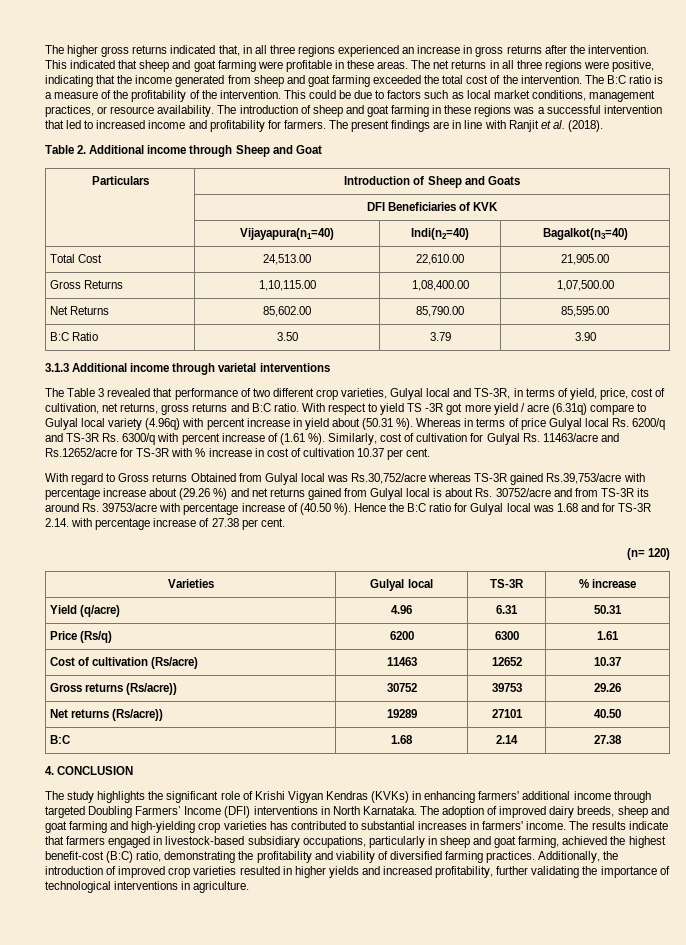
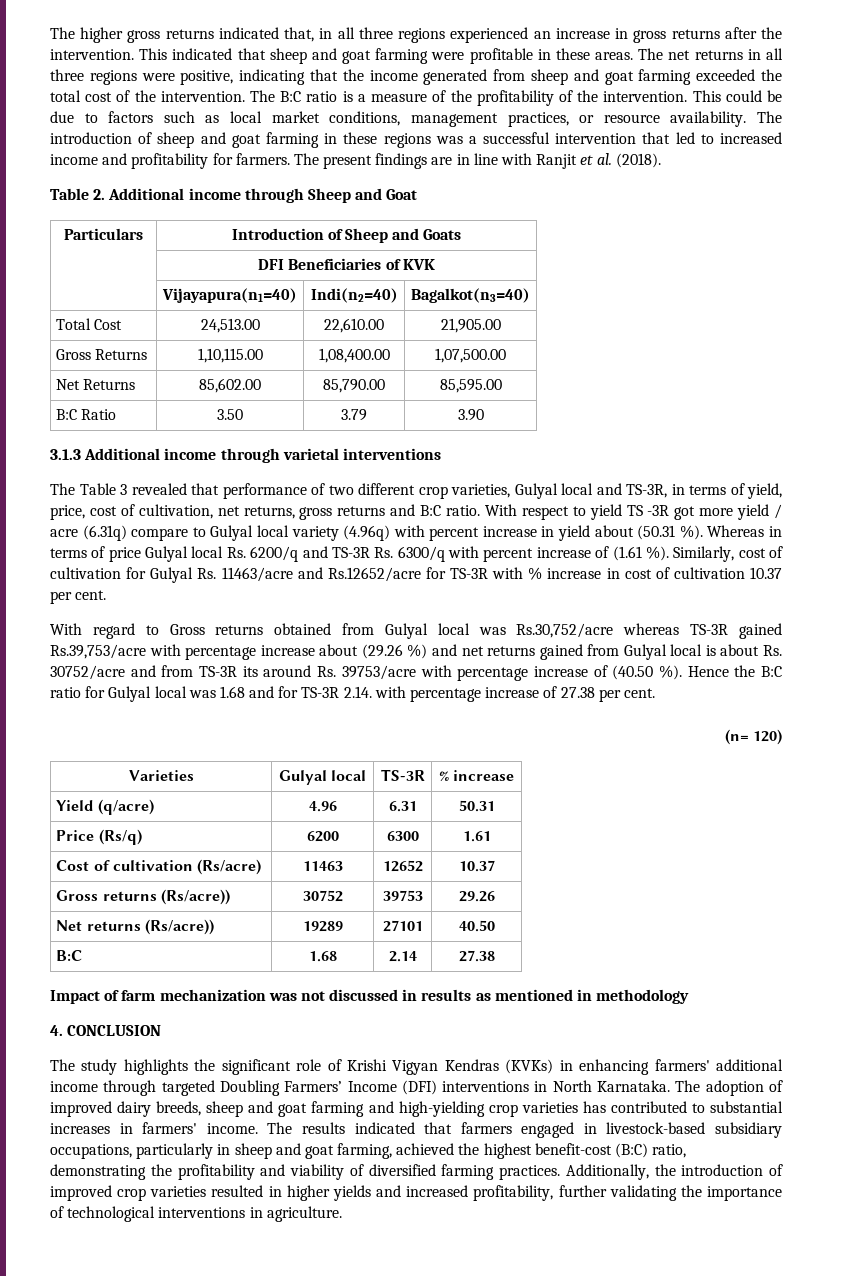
- With regard to Gross returns Obtained from Gulyal local was Rs.30,752/acre whereas TS-3R gained Rs.39,753/acre with percentage increase about (29.26 %) and net returns gained from Gulyal local is about Rs. 30752/acre and from TS-3R its around Rs. 39753/acre with percentage increase of (40.50 %).
+ With regard to Gross returns obtained from Gulyal local was Rs.30,752/acre whereas TS-3R gained Rs.39,753/acre with percentage increase about (29.26 %) and net returns gained from Gulyal local is about Rs. 30752/acre and from TS-3R its around Rs. 39753/acre with percentage increase of (40.50 %).
+ Impact of farm mechanization was not discussed in results as mentioned in methodology
- The results indicate that farmers engaged in livestock-based subsidiary occupations, particularly in sheep and goat farming, achieved the highest benefit-cost (B:C) ratio, demonstrating the profitability and viability of diversified farming practices.
+ The results indicated that farmers engaged in livestock-based subsidiary occupations, particularly in sheep and goat farming, achieved the highest benefit-cost (B:C) ratio, demonstrating the profitability and viability of diversified farming practices.

